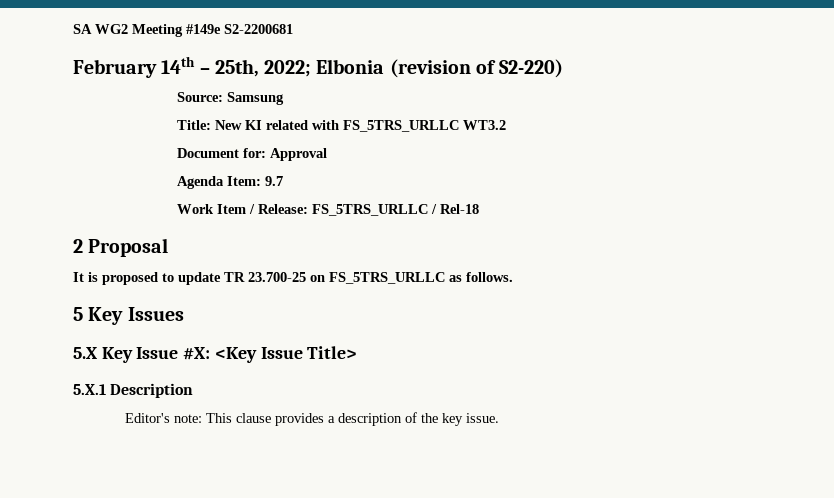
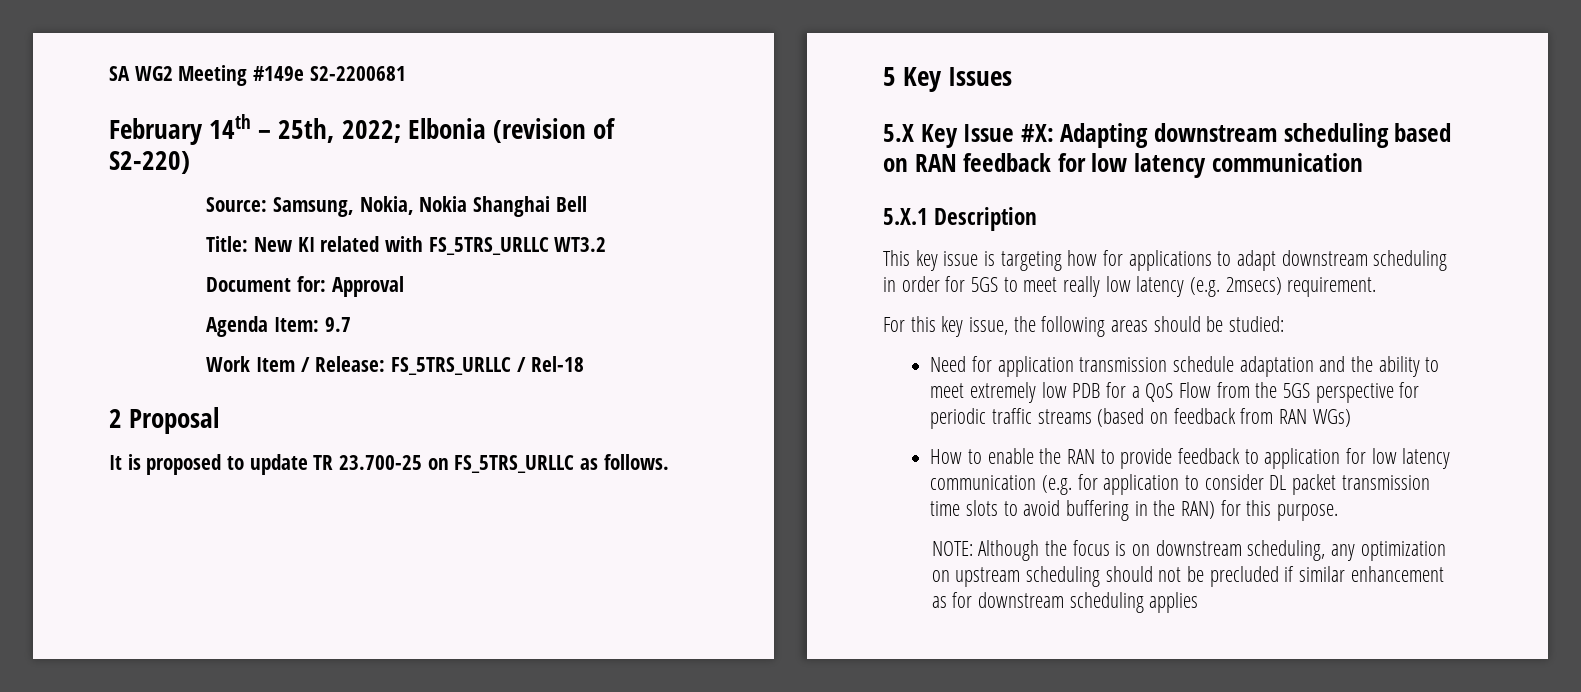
- Source: Samsung
+ Source: Samsung, Nokia, Nokia Shanghai Bell
- 5.X Key Issue #X: <Key Issue Title>
+ 5.X Key Issue #X: Adapting downstream scheduling based on RAN feedback for low latency communication
  5.X.1 Description
- Editor's note: This clause provides a description of the key issue.
+ This key issue is targeting how for applications to adapt downstream scheduling in order for 5GS to meet really low latency (e.g. 2msecs) requirement.
+ For this key issue, the following areas should be studied:
+ Need for application transmission schedule adaptation and the ability to meet extremely low PDB for a QoS Flow from the 5GS perspective for periodic traffic streams (based on feedback from RAN WGs)
+ How to enable the RAN to provide feedback to application for low latency communication (e.g. for application to consider DL packet transmission time slots to avoid buffering in the RAN) for this purpose.
+ NOTE: Although the focus is on downstream scheduling, any optimization on upstream scheduling should not be precluded if similar enhancement as for downstream scheduling applies

